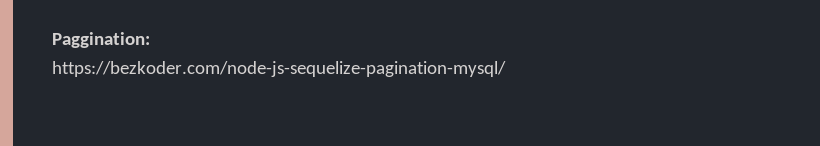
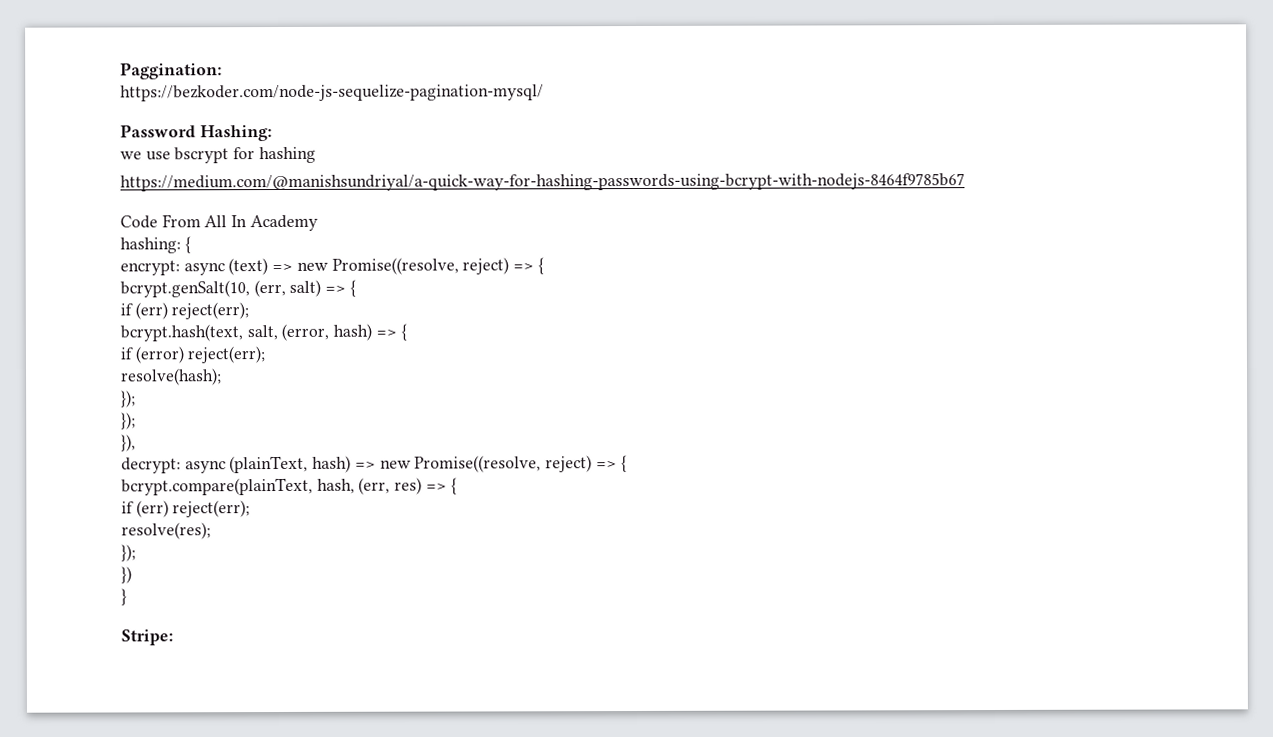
+ Password Hashing:
+ we use bscrypt for hashing
+ https://medium.com/@manishsundriyal/a-quick-way-for-hashing-passwords-using-bcrypt-with-nodejs-8464f9785b67
+ Code From All In Academy
+ hashing: {
+ encrypt: async (text) => new Promise((resolve, reject) => {
+ bcrypt.genSalt(10, (err, salt) => {
+ if (err) reject(err);
+ bcrypt.hash(text, salt, (error, hash) => {
+ if (error) reject(err);
+ resolve(hash);
+ });
+ });
+ }),
+ decrypt: async (plainText, hash) => new Promise((resolve, reject) => {
+ bcrypt.compare(plainText, hash, (err, res) => {
+ if (err) reject(err);
+ resolve(res);
+ });
+ })
+ }
+ Stripe:

